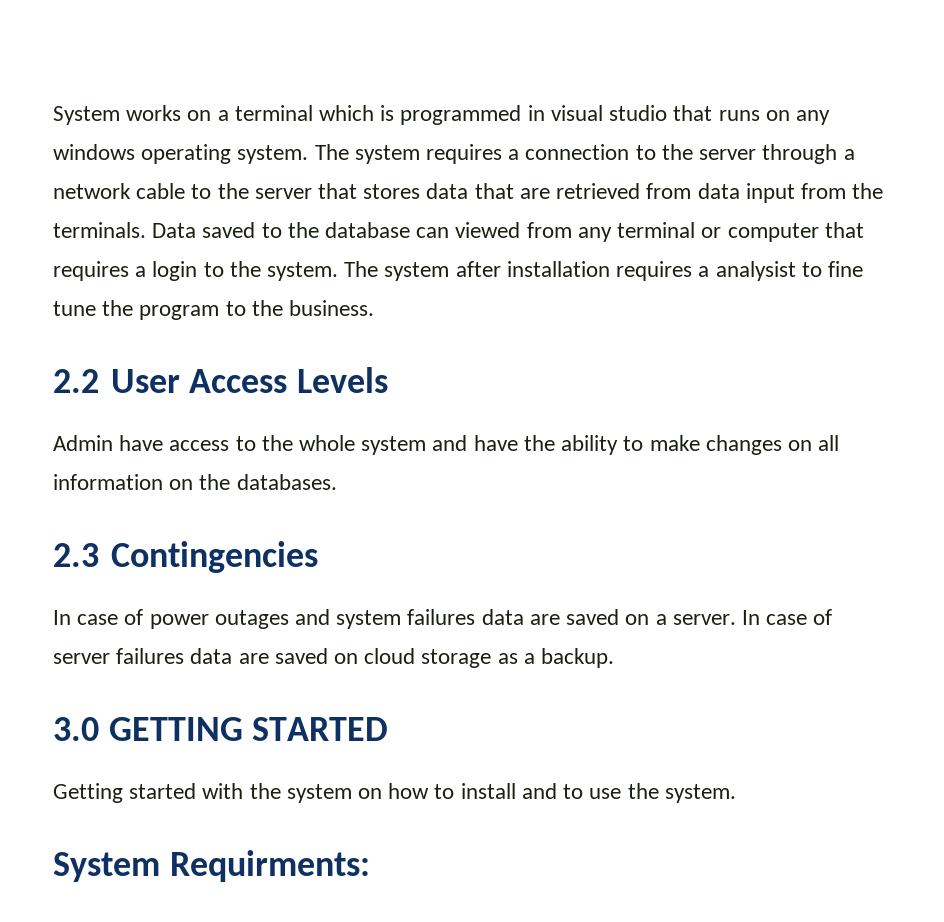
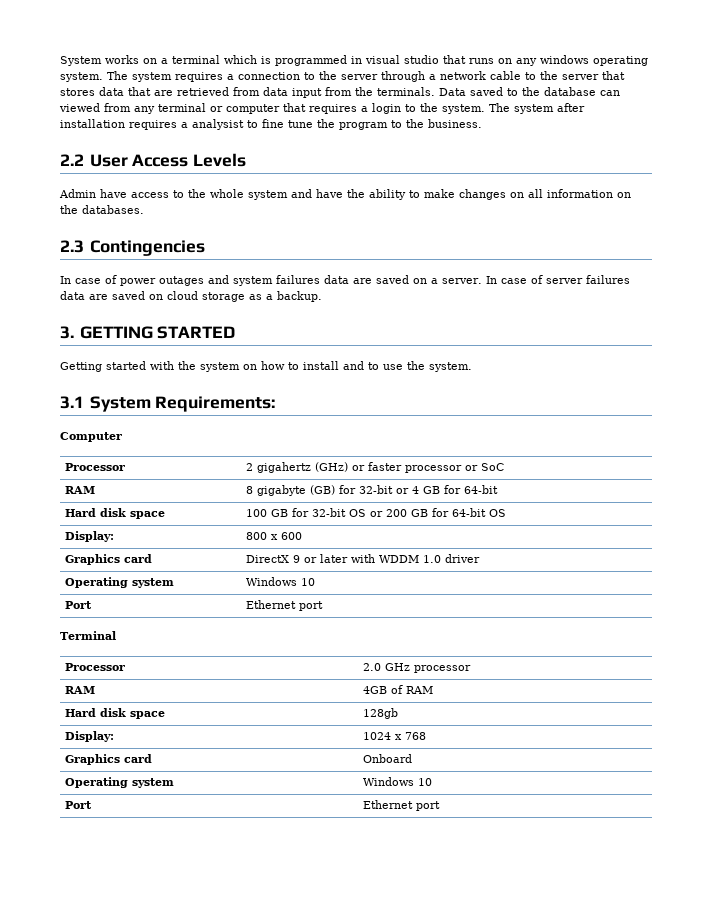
- 3.0 GETTING STARTED
+ 3. GETTING STARTED
- System Requirments:
+ 3.1 System Requirements:
+ Computer
+ Processor | 2 gigahertz (GHz) or faster processor or SoC
+ RAM | 8 gigabyte (GB) for 32-bit or 4 GB for 64-bit
+ Hard disk space | 100 GB for 32-bit OS or 200 GB for 64-bit OS
+ Display: | 800 x 600
+ Graphics card | DirectX 9 or later with WDDM 1.0 driver
+ Operating system | Windows 10
+ Port | Ethernet port
+ Terminal
+ Processor | 2.0 GHz processor
+ RAM | 4GB of RAM
+ Hard disk space | 128gb
+ Display: | 1024 x 768
+ Graphics card | Onboard
+ Operating system | Windows 10
+ Port | Ethernet port

